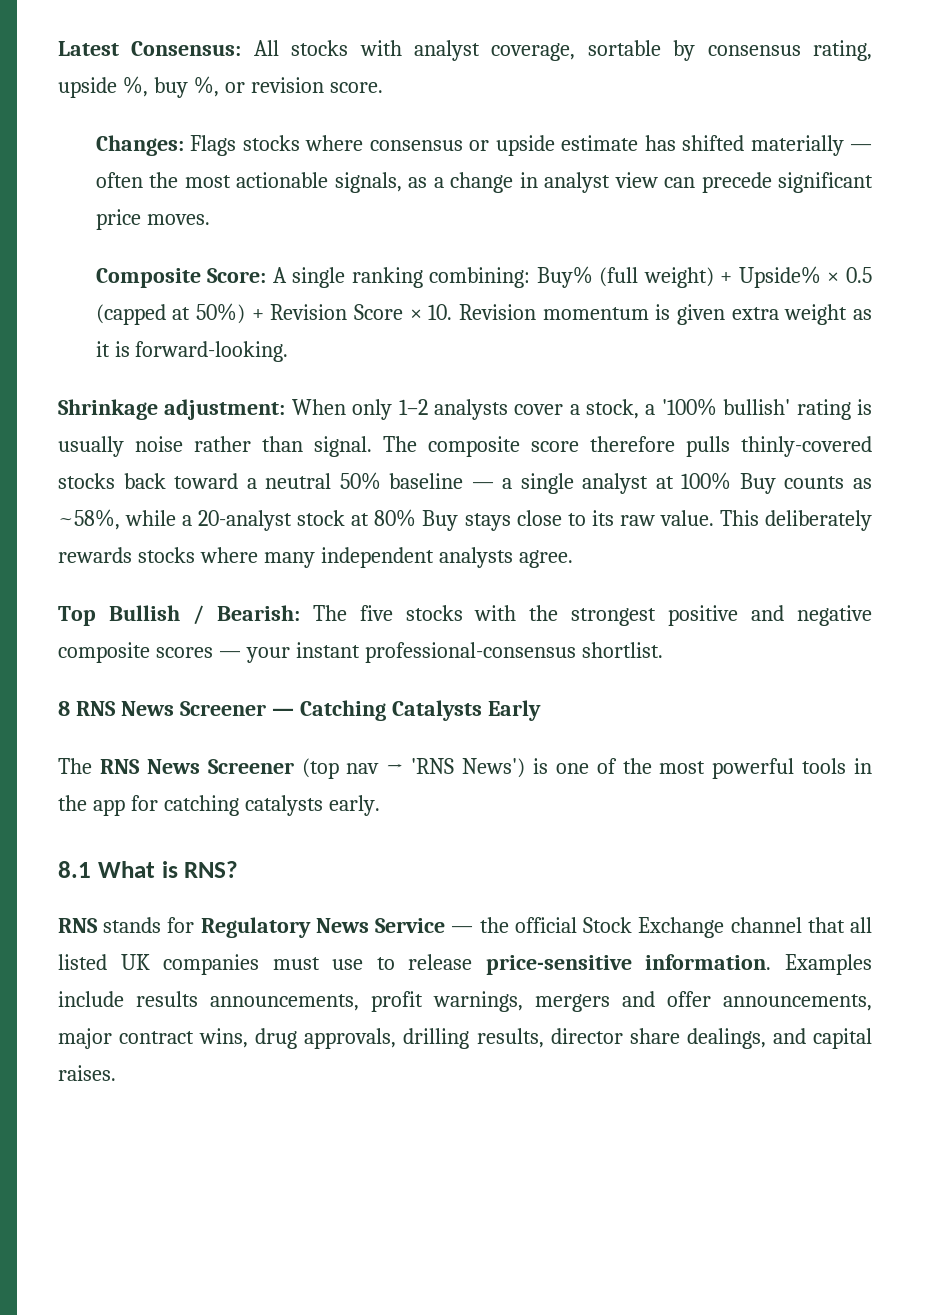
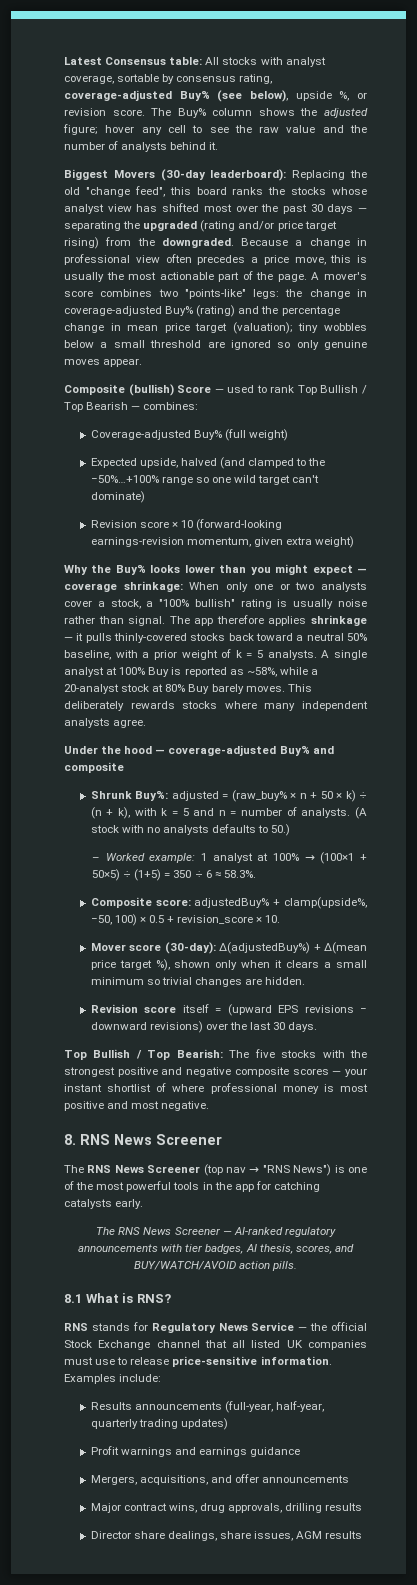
- Latest Consensus: All stocks with analyst coverage, sortable by consensus rating, upside %, buy %, or revision score.
- Changes: Flags stocks where consensus or upside estimate has shifted materially — often the most actionable signals, as a change in analyst view can precede significant price moves.
- Composite Score: A single ranking combining: Buy% (full weight) + Upside% × 0.5 (capped at 50%) + Revision Score × 10. Revision momentum is given extra weight as it is forward-looking.
- Shrinkage adjustment: When only 1–2 analysts cover a stock, a '100% bullish' rating is usually noise rather than signal.
+ Latest Consensus table: All stocks with analyst coverage, sortable by consensus rating, coverage-adjusted Buy% (see below), upside %, or revision score. The Buy% column shows the adjusted figure; hover any cell to see the raw value and the number of analysts behind it.
+ Biggest Movers (30-day leaderboard): Replacing the old "change feed", this board ranks the stocks whose analyst view has shifted most over the past 30 days — separating the upgraded (rating and/or price target rising) from the downgraded. Because a change in professional view often precedes a price move, this is usually the most actionable part of the page. A mover's score combines two "points-like" legs: the change in coverage-adjusted Buy% (rating) and the percentage change in mean price target (valuation); tiny wobbles below a small threshold are ignored so only genuine moves appear.
+ Composite (bullish) Score — used to rank Top Bullish / Top Bearish — combines:
+ Coverage-adjusted Buy% (full weight)
+ Expected upside, halved (and clamped to the −50%…+100% range so one wild target can't dominate)
+ Revision score × 10 (forward-looking earnings-revision momentum, given extra weight)
+ Why the Buy% looks lower than you might expect — coverage shrinkage: When only one or two analysts cover a stock, a "100% bullish" rating is usually noise rather than signal.
- The composite score therefore pulls thinly-covered stocks back toward a neutral 50% baseline — a single analyst at 100% Buy counts as ~58%, while a 20-analyst stock at 80% Buy stays close to its raw value.
+ The app therefore applies shrinkage — it pulls thinly-covered stocks back toward a neutral 50% baseline, with a prior weight of k = 5 analysts. A single analyst at 100% Buy is reported as ~58%, while a 20-analyst stock at 80% Buy barely moves.
- Top Bullish / Bearish: The five stocks with the strongest positive and negative composite scores — your instant professional-consensus shortlist.
- 8 RNS News Screener — Catching Catalysts Early
+ Under the hood — coverage-adjusted Buy% and composite
+ Shrunk Buy%: adjusted = (raw_buy% × n + 50 × k) ÷ (n + k), with k = 5 and n = number of analysts. (A stock with no analysts defaults to 50.)
+ – Worked example: 1 analyst at 100% → (100×1 + 50×5) ÷ (1+5) = 350 ÷ 6 ≈ 58.3%.
+ Composite score: adjustedBuy% + clamp(upside%, −50, 100) × 0.5 + revision_score × 10.
+ Mover score (30-day): Δ(adjustedBuy%) + Δ(mean price target %), shown only when it clears a small minimum so trivial changes are hidden.
+ Revision score itself = (upward EPS revisions − downward revisions) over the last 30 days.
+ Top Bullish / Top Bearish: The five stocks with the strongest positive and negative composite scores — your instant shortlist of where professional money is most positive and most negative.
+ 8. RNS News Screener
- The RNS News Screener (top nav → 'RNS News') is one of the most powerful tools in the app for catching catalysts early.
+ The RNS News Screener (top nav → "RNS News") is one of the most powerful tools in the app for catching catalysts early.
+ The RNS News Screener — AI-ranked regulatory announcements with tier badges, AI thesis, scores, and BUY/WATCH/AVOID action pills.
- Examples include results announcements, profit warnings, mergers and offer announcements, major contract wins, drug approvals, drilling results, director share dealings, and capital raises.
+ Examples include:
+ Results announcements (full-year, half-year, quarterly trading updates)
+ Profit warnings and earnings guidance
+ Mergers, acquisitions, and offer announcements
+ Major contract wins, drug approvals, drilling results
+ Director share dealings, share issues, AGM results

